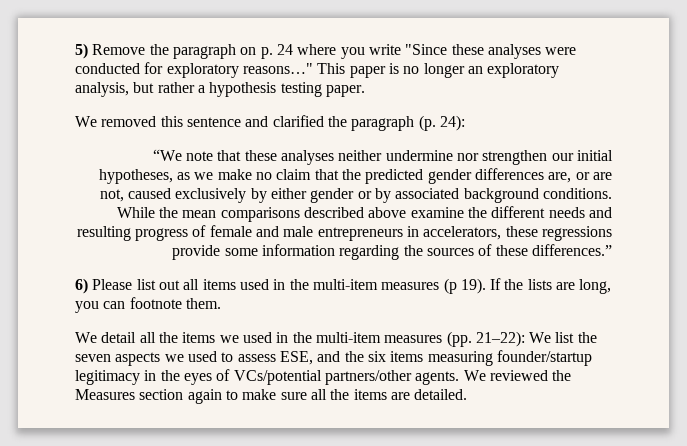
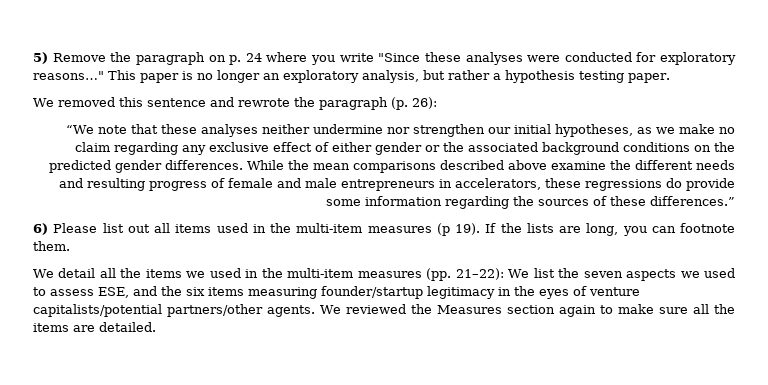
- We removed this sentence and clarified the paragraph (p. 24):
+ We removed this sentence and rewrote the paragraph (p. 26):
- “We note that these analyses neither undermine nor strengthen our initial hypotheses, as we make no claim that the predicted gender differences are, or are not, caused exclusively by either gender or by associated background conditions.
+ “We note that these analyses neither undermine nor strengthen our initial hypotheses, as we make no claim regarding any exclusive effect of either gender or the associated background conditions on the predicted gender differences.
- While the mean comparisons described above examine the different needs and resulting progress of female and male entrepreneurs in accelerators, these regressions provide some information regarding the sources of these differences.”
+ While the mean comparisons described above examine the different needs and resulting progress of female and male entrepreneurs in accelerators, these regressions do provide some information regarding the sources of these differences.”
- We detail all the items we used in the multi-item measures (pp. 21–22): We list the seven aspects we used to assess ESE, and the six items measuring founder/startup legitimacy in the eyes of VCs/potential partners/other agents.
+ We detail all the items we used in the multi-item measures (pp. 21–22): We list the seven aspects we used to assess ESE, and the six items measuring founder/startup legitimacy in the eyes of venture capitalists/potential partners/other agents.

